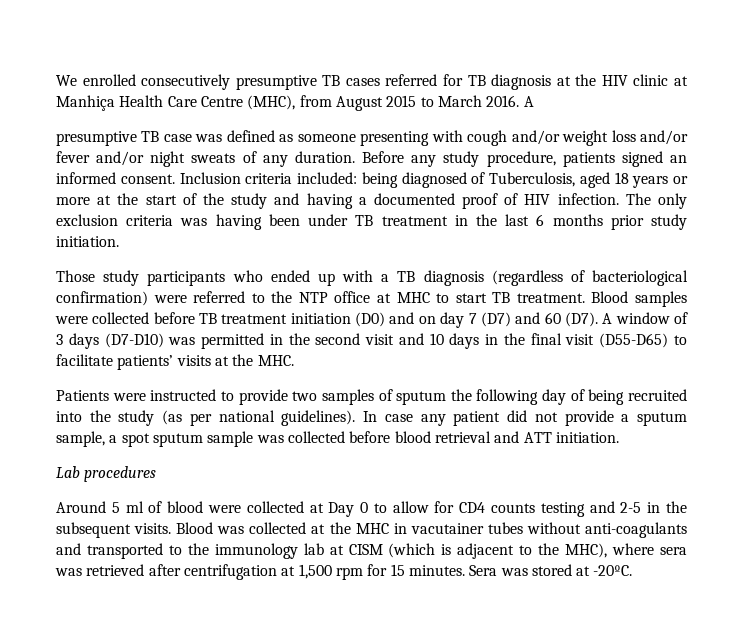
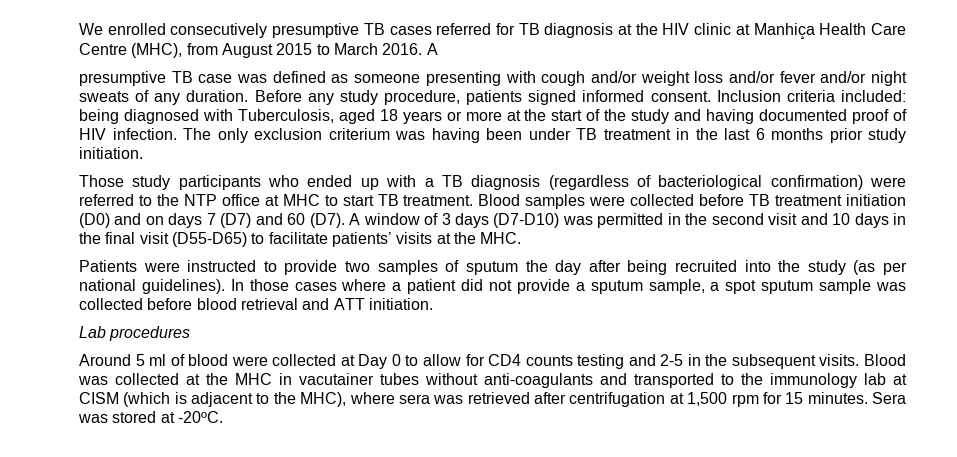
- Before any study procedure, patients signed an informed consent.
+ Before any study procedure, patients signed informed consent.
- Inclusion criteria included: being diagnosed of Tuberculosis, aged 18 years or more at the start of the study and having a documented proof of HIV infection.
+ Inclusion criteria included: being diagnosed with Tuberculosis, aged 18 years or more at the start of the study and having documented proof of HIV infection.
- The only exclusion criteria was having been under TB treatment in the last 6 months prior study initiation.
+ The only exclusion criterium was having been under TB treatment in the last 6 months prior study initiation.
- Blood samples were collected before TB treatment initiation (D0) and on day 7 (D7) and 60 (D7). A window of 3 days (D7-D10) was permitted in the second visit and 10 days in the final visit (D55-D65) to facilitate patients’ visits at the MHC.
+ Blood samples were collected before TB treatment initiation (D0) and on days 7 (D7) and 60 (D7). A window of 3 days (D7-D10) was permitted in the second visit and 10 days in the final visit (D55-D65) to facilitate patients’ visits at the MHC.
- Patients were instructed to provide two samples of sputum the following day of being recruited into the study (as per national guidelines).
+ Patients were instructed to provide two samples of sputum the day after being recruited into the study (as per national guidelines).
- In case any patient did not provide a sputum sample, a spot sputum sample was collected before blood retrieval and ATT initiation.
+ In those cases where a patient did not provide a sputum sample, a spot sputum sample was collected before blood retrieval and ATT initiation.

